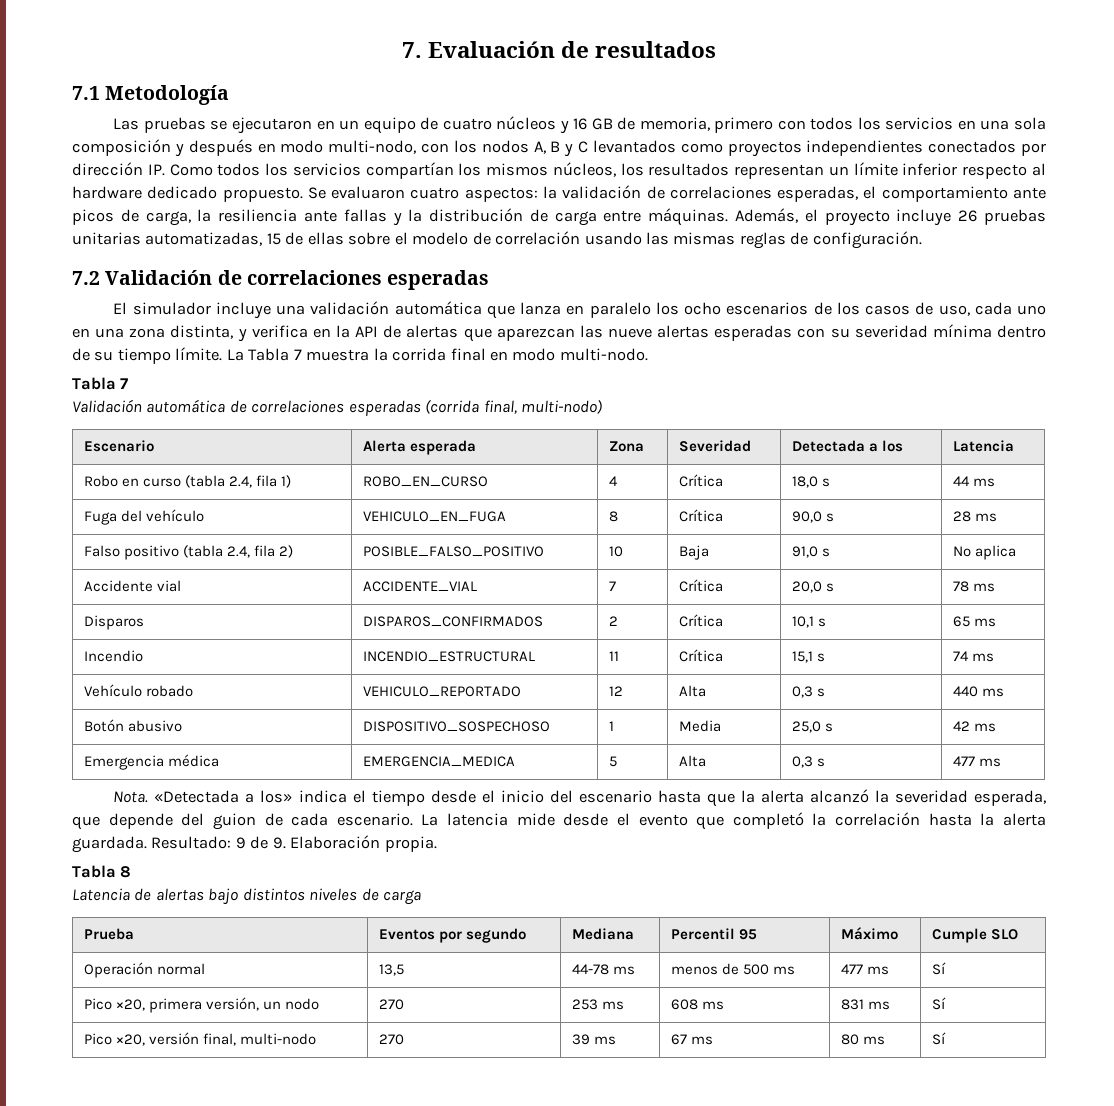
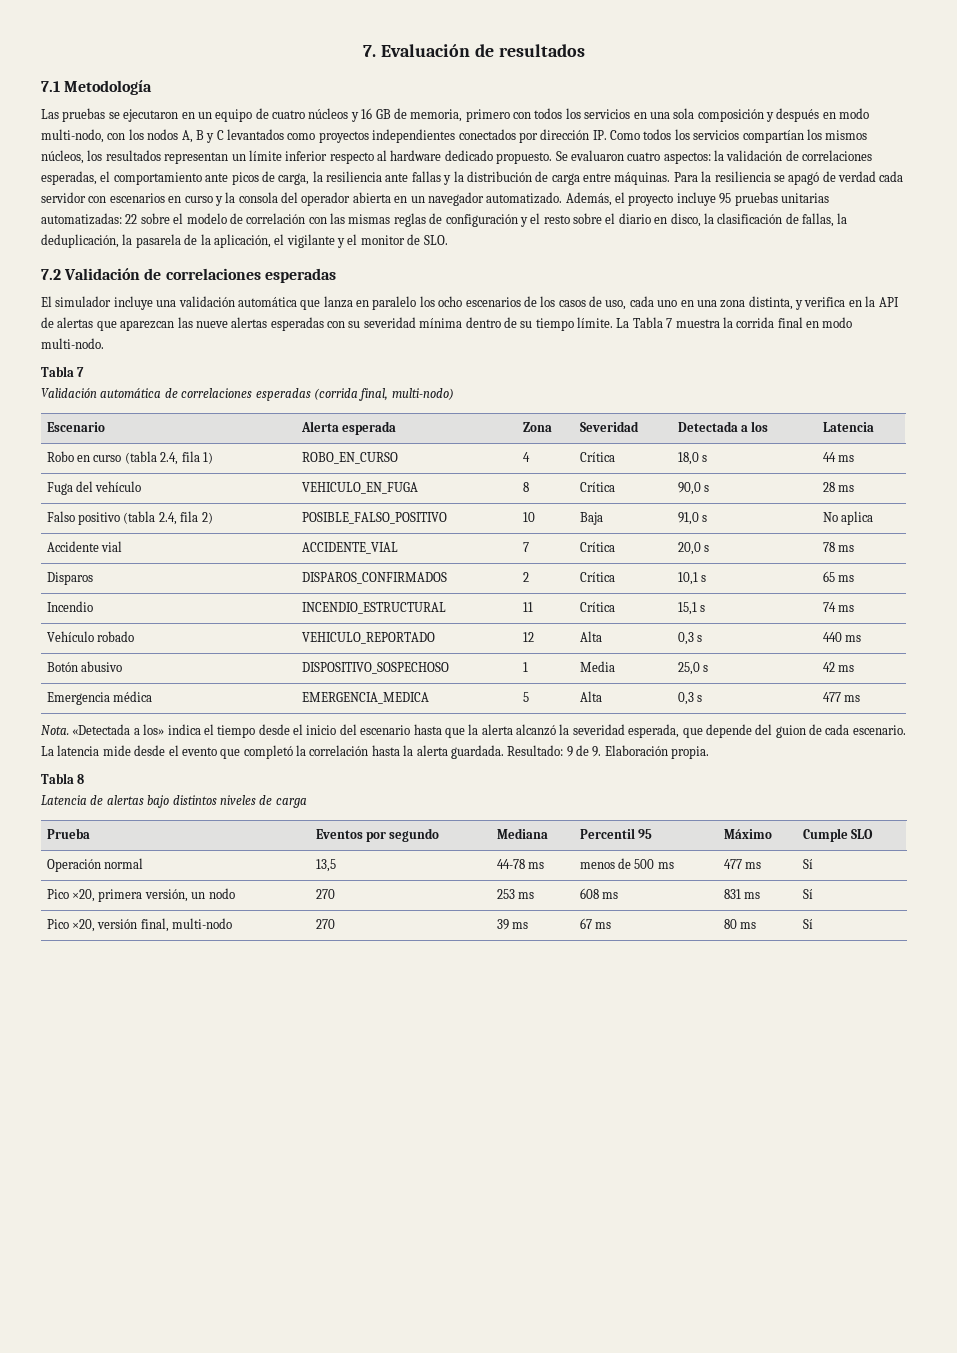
+ Para la resiliencia se apagó de verdad cada servidor con escenarios en curso y la consola del operador abierta en un navegador automatizado.
- Además, el proyecto incluye 26 pruebas unitarias automatizadas, 15 de ellas sobre el modelo de correlación usando las mismas reglas de configuración.
+ Además, el proyecto incluye 95 pruebas unitarias automatizadas: 22 sobre el modelo de correlación con las mismas reglas de configuración y el resto sobre el diario en disco, la clasificación de fallas, la deduplicación, la pasarela de la aplicación, el vigilante y el monitor de SLO.

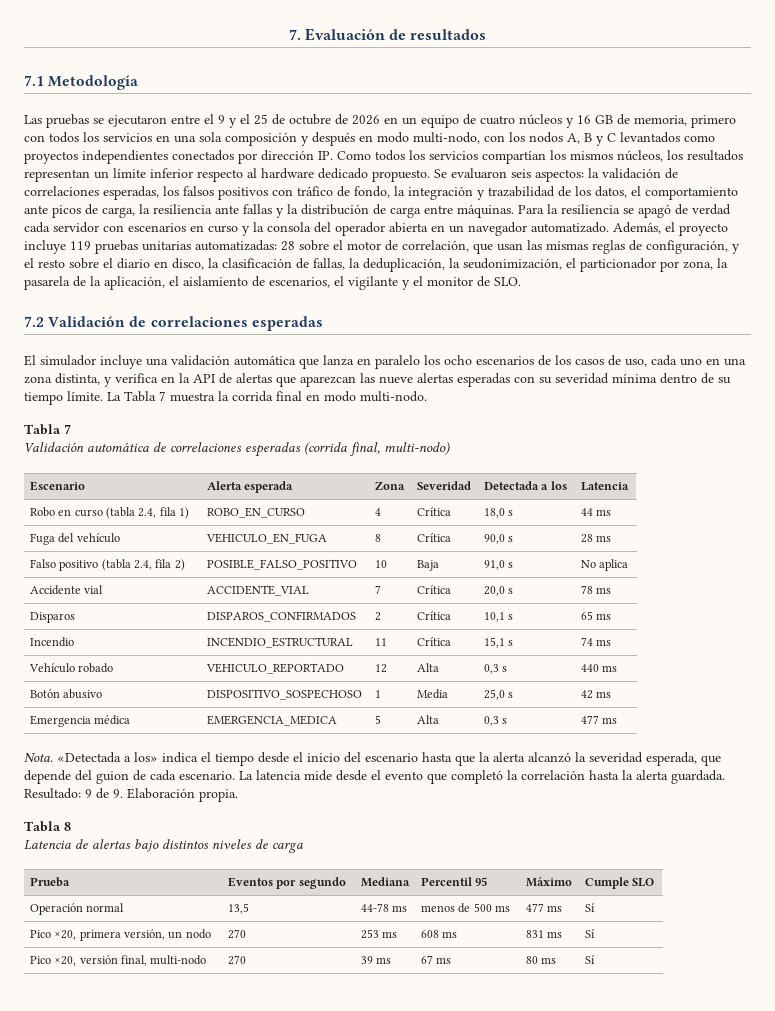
- Las pruebas se ejecutaron en un equipo de cuatro núcleos y 16 GB de memoria, primero con todos los servicios en una sola composición y después en modo multi-nodo, con los nodos A, B y C levantados como proyectos independientes conectados por dirección IP. Como todos los servicios compartían los mismos núcleos, los resultados representan un límite inferior respecto al hardware dedicado propuesto.
+ Las pruebas se ejecutaron entre el 9 y el 25 de octubre de 2026 en un equipo de cuatro núcleos y 16 GB de memoria, primero con todos los servicios en una sola composición y después en modo multi-nodo, con los nodos A, B y C levantados como proyectos independientes conectados por dirección IP. Como todos los servicios compartían los mismos núcleos, los resultados representan un límite inferior respecto al hardware dedicado propuesto.
- Se evaluaron cuatro aspectos: la validación de correlaciones esperadas, el comportamiento ante picos de carga, la resiliencia ante fallas y la distribución de carga entre máquinas.
+ Se evaluaron seis aspectos: la validación de correlaciones esperadas, los falsos positivos con tráfico de fondo, la integración y trazabilidad de los datos, el comportamiento ante picos de carga, la resiliencia ante fallas y la distribución de carga entre máquinas.
- Además, el proyecto incluye 95 pruebas unitarias automatizadas: 22 sobre el modelo de correlación con las mismas reglas de configuración y el resto sobre el diario en disco, la clasificación de fallas, la deduplicación, la pasarela de la aplicación, el vigilante y el monitor de SLO.
+ Además, el proyecto incluye 119 pruebas unitarias automatizadas: 28 sobre el motor de correlación, que usan las mismas reglas de configuración, y el resto sobre el diario en disco, la clasificación de fallas, la deduplicación, la seudonimización, el particionador por zona, la pasarela de la aplicación, el aislamiento de escenarios, el vigilante y el monitor de SLO.

